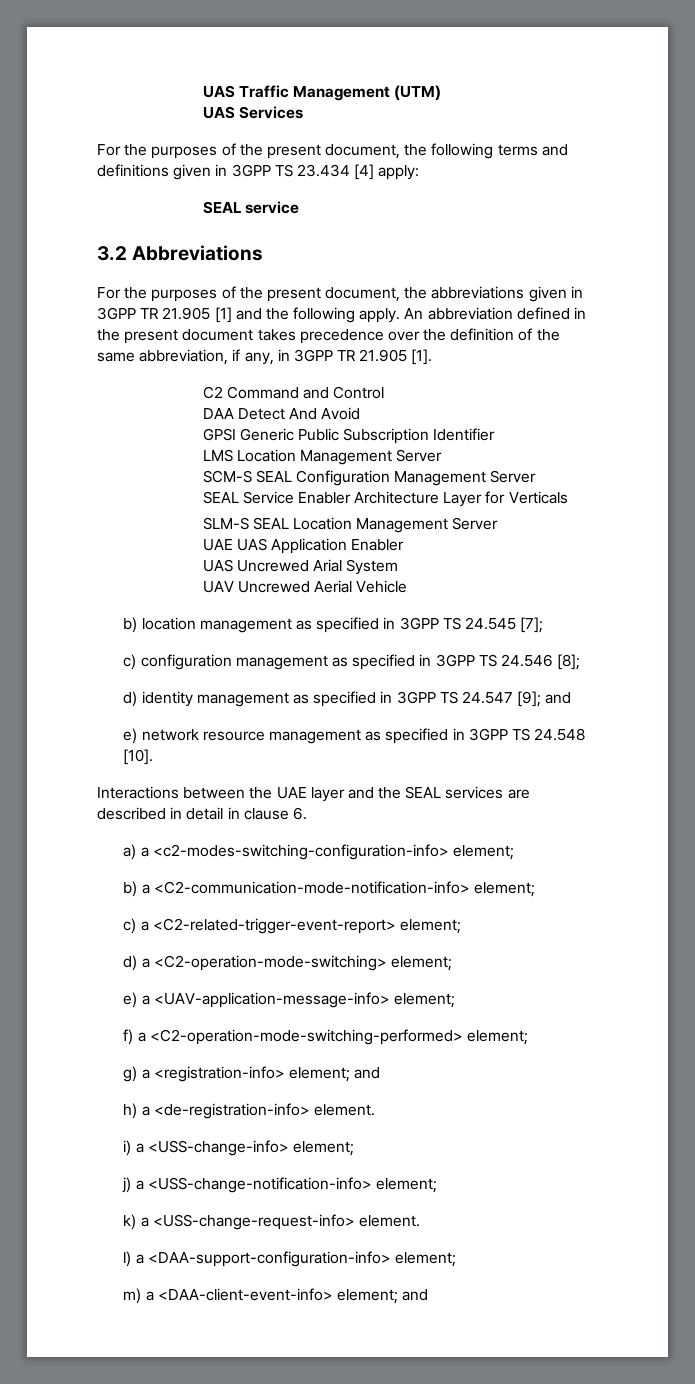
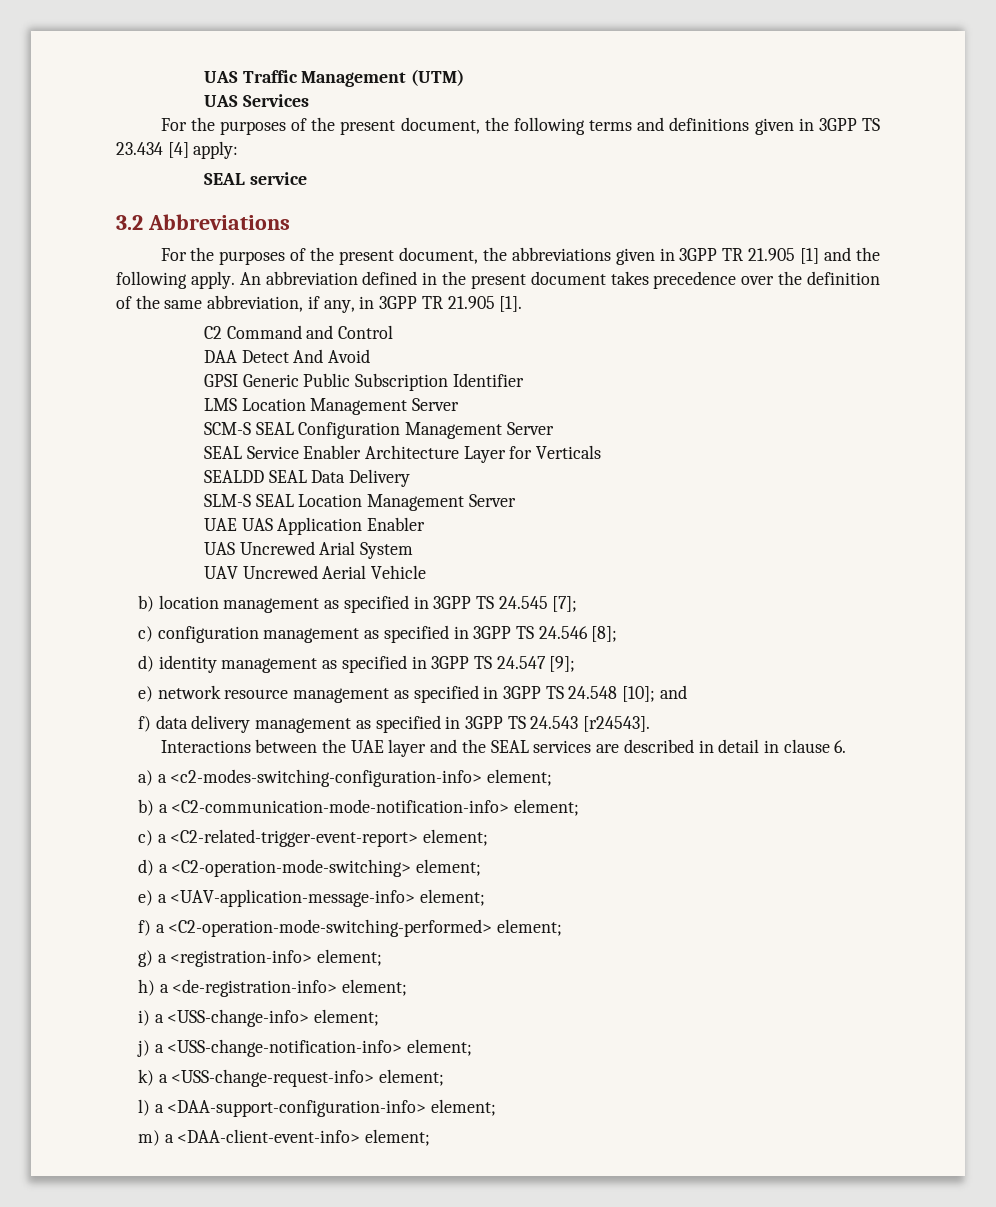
+ SEALDD SEAL Data Delivery
- d) identity management as specified in 3GPP TS 24.547 [9]; and
+ d) identity management as specified in 3GPP TS 24.547 [9];
- e) network resource management as specified in 3GPP TS 24.548 [10].
+ e) network resource management as specified in 3GPP TS 24.548 [10]; and
+ f) data delivery management as specified in 3GPP TS 24.543 [r24543].
- g) a <registration-info> element; and
+ g) a <registration-info> element;
- h) a <de-registration-info> element.
+ h) a <de-registration-info> element;
- k) a <USS-change-request-info> element.
+ k) a <USS-change-request-info> element;
- m) a <DAA-client-event-info> element; and
+ m) a <DAA-client-event-info> element;

